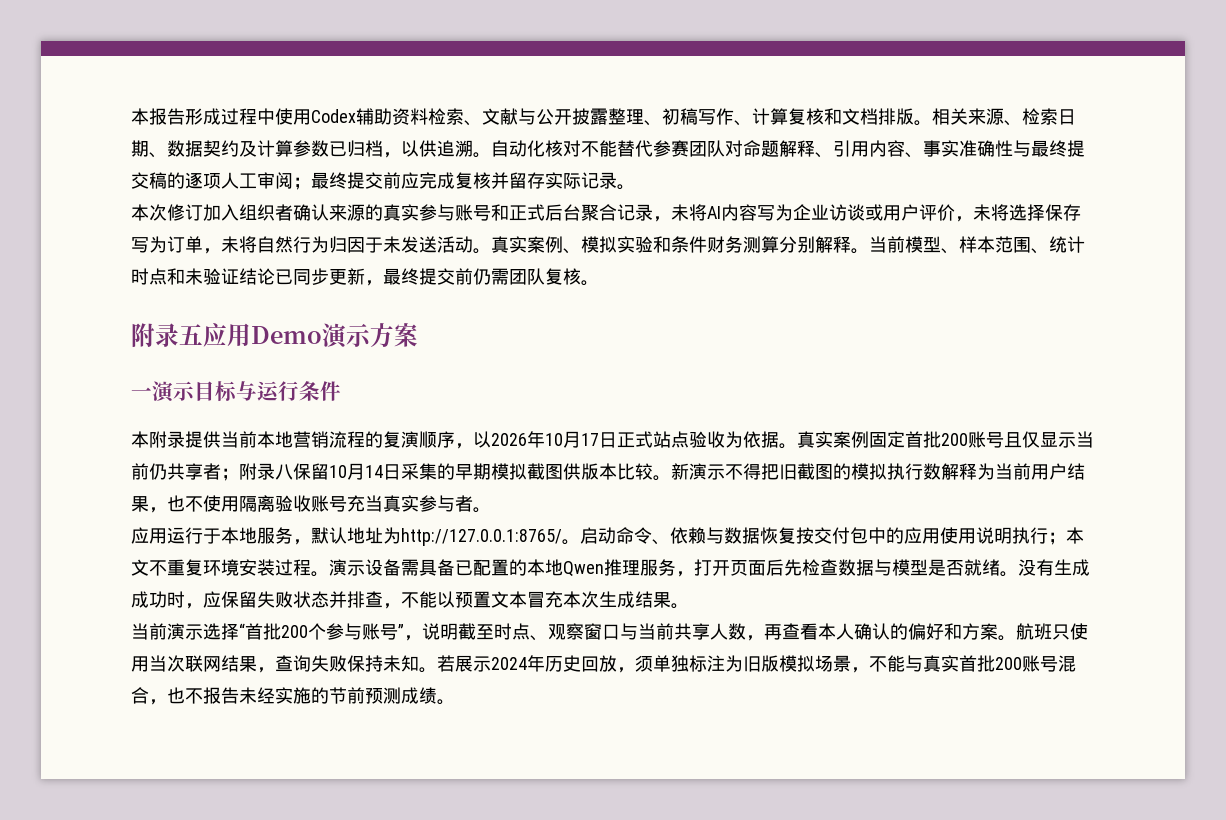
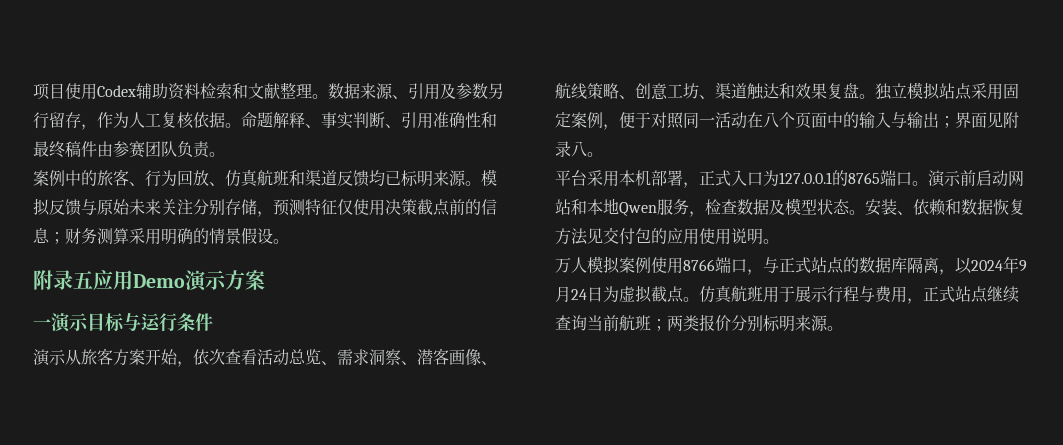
- 本报告形成过程中使用Codex辅助资料检索、文献与公开披露整理、初稿写作、计算复核和文档排版。相关来源、检索日期、数据契约及计算参数已归档，以供追溯。自动化核对不能替代参赛团队对命题解释、引用内容、事实准确性与最终提交稿的逐项人工审阅；最终提交前应完成复核并留存实际记录。
- 本次修订加入组织者确认来源的真实参与账号和正式后台聚合记录，未将AI内容写为企业访谈或用户评价，未将选择保存写为订单，未将自然行为归因于未发送活动。真实案例、模拟实验和条件财务测算分别解释。当前模型、样本范围、统计时点和未验证结论已同步更新，最终提交前仍需团队复核。
+ 项目使用Codex辅助资料检索和文献整理。数据来源、引用及参数另行留存，作为人工复核依据。命题解释、事实判断、引用准确性和最终稿件由参赛团队负责。
+ 案例中的旅客、行为回放、仿真航班和渠道反馈均已标明来源。模拟反馈与原始未来关注分别存储，预测特征仅使用决策截点前的信息；财务测算采用明确的情景假设。
- 本附录提供当前本地营销流程的复演顺序，以2026年10月17日正式站点验收为依据。真实案例固定首批200账号且仅显示当前仍共享者；附录八保留10月14日采集的早期模拟截图供版本比较。新演示不得把旧截图的模拟执行数解释为当前用户结果，也不使用隔离验收账号充当真实参与者。
- 应用运行于本地服务，默认地址为http://127.0.0.1:8765/。启动命令、依赖与数据恢复按交付包中的应用使用说明执行；本文不重复环境安装过程。演示设备需具备已配置的本地Qwen推理服务，打开页面后先检查数据与模型是否就绪。没有生成成功时，应保留失败状态并排查，不能以预置文本冒充本次生成结果。
- 当前演示选择“首批200个参与账号”，说明截至时点、观察窗口与当前共享人数，再查看本人确认的偏好和方案。航班只使用当次联网结果，查询失败保持未知。若展示2024年历史回放，须单独标注为旧版模拟场景，不能与真实首批200账号混合，也不报告未经实施的节前预测成绩。
+ 演示从旅客方案开始，依次查看活动总览、需求洞察、潜客画像、航线策略、创意工坊、渠道触达和效果复盘。独立模拟站点采用固定案例，便于对照同一活动在八个页面中的输入与输出；界面见附录八。
+ 平台采用本机部署，正式入口为127.0.0.1的8765端口。演示前启动网站和本地Qwen服务，检查数据及模型状态。安装、依赖和数据恢复方法见交付包的应用使用说明。
+ 万人模拟案例使用8766端口，与正式站点的数据库隔离，以2024年9月24日为虚拟截点。仿真航班用于展示行程与费用，正式站点继续查询当前航班；两类报价分别标明来源。

